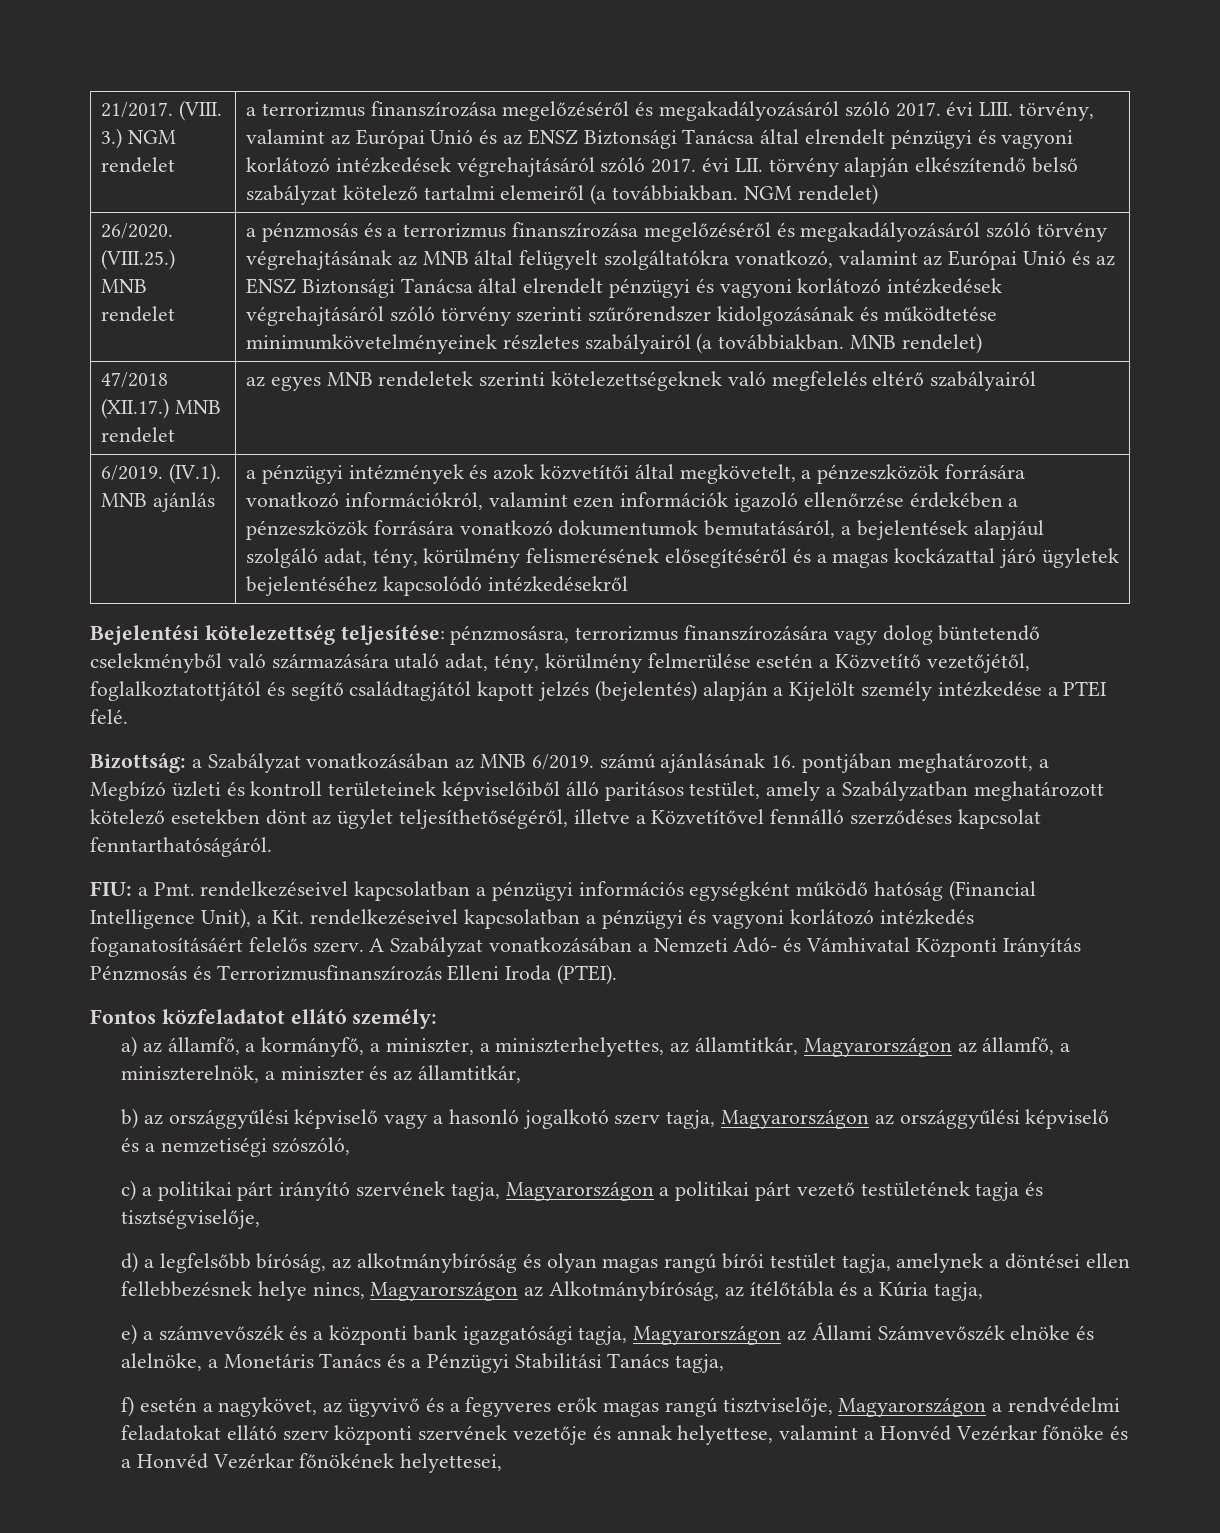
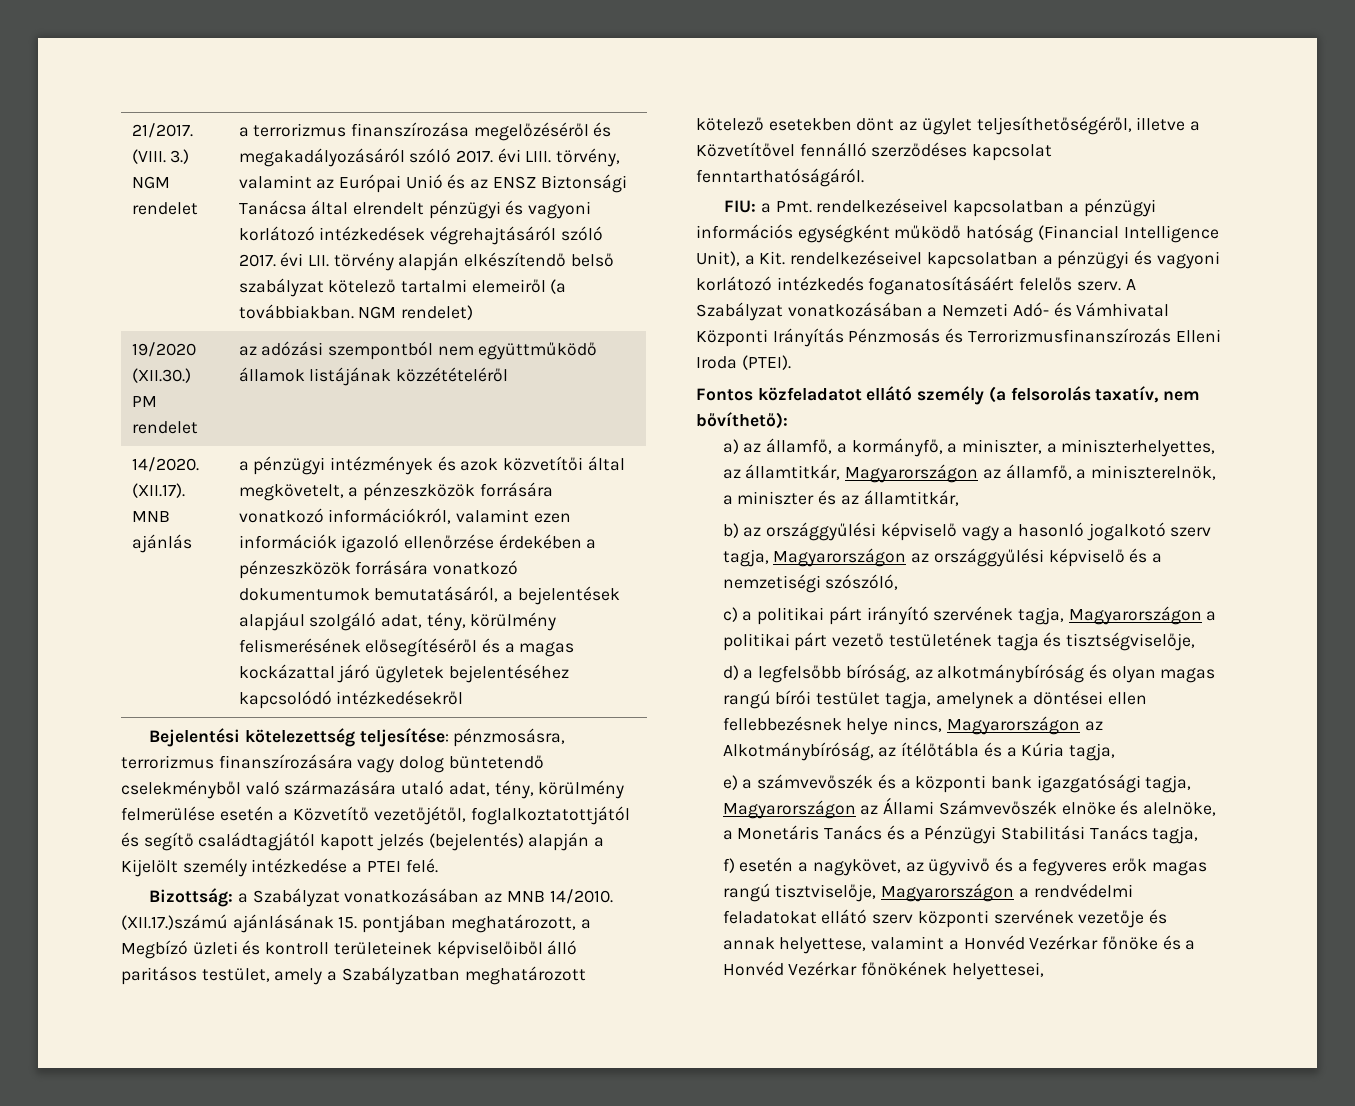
- 26/2020. (VIII.25.) MNB rendelet | a pénzmosás és a terrorizmus finanszírozása megelőzéséről és megakadályozásáról szóló törvény végrehajtásának az MNB által felügyelt szolgáltatókra vonatkozó, valamint az Európai Unió és az ENSZ Biztonsági Tanácsa által elrendelt pénzügyi és vagyoni korlátozó intézkedések végrehajtásáról szóló törvény szerinti szűrőrendszer kidolgozásának és működtetése minimumkövetelményeinek részletes szabályairól (a továbbiakban. MNB rendelet)
- 47/2018 (XII.17.) MNB rendelet | az egyes MNB rendeletek szerinti kötelezettségeknek való megfelelés eltérő szabályairól
- 6/2019. (IV.1). MNB ajánlás
+ 19/2020 (XII.30.) PM rendelet | az adózási szempontból nem együttműködő államok listájának közzétételéről
+ 14/2020. (XII.17). MNB ajánlás
- Bizottság: a Szabályzat vonatkozásában az MNB 6/2019. számú ajánlásának 16. pontjában meghatározott, a Megbízó üzleti és kontroll területeinek képviselőiből álló paritásos testület, amely a Szabályzatban meghatározott kötelező esetekben dönt az ügylet teljesíthetőségéről, illetve a Közvetítővel fennálló szerződéses kapcsolat fenntarthatóságáról.
+ Bizottság: a Szabályzat vonatkozásában az MNB 14/2010. (XII.17.)számú ajánlásának 15. pontjában meghatározott, a Megbízó üzleti és kontroll területeinek képviselőiből álló paritásos testület, amely a Szabályzatban meghatározott kötelező esetekben dönt az ügylet teljesíthetőségéről, illetve a Közvetítővel fennálló szerződéses kapcsolat fenntarthatóságáról.
- Fontos közfeladatot ellátó személy:
+ Fontos közfeladatot ellátó személy (a felsorolás taxatív, nem bővíthető):

